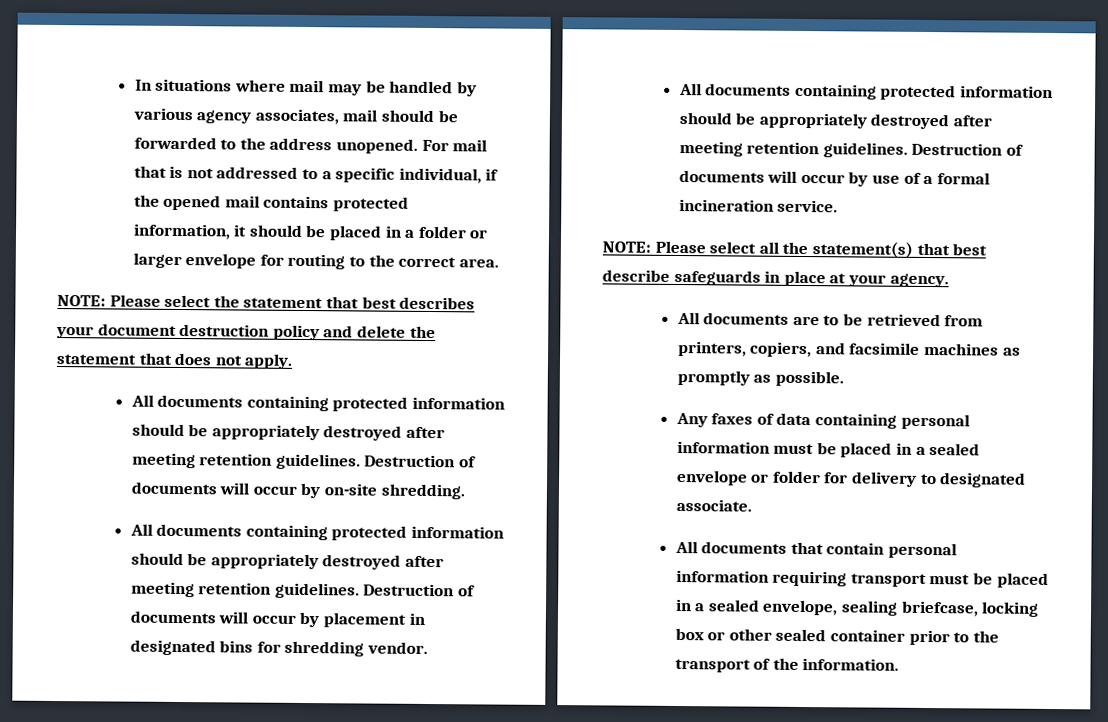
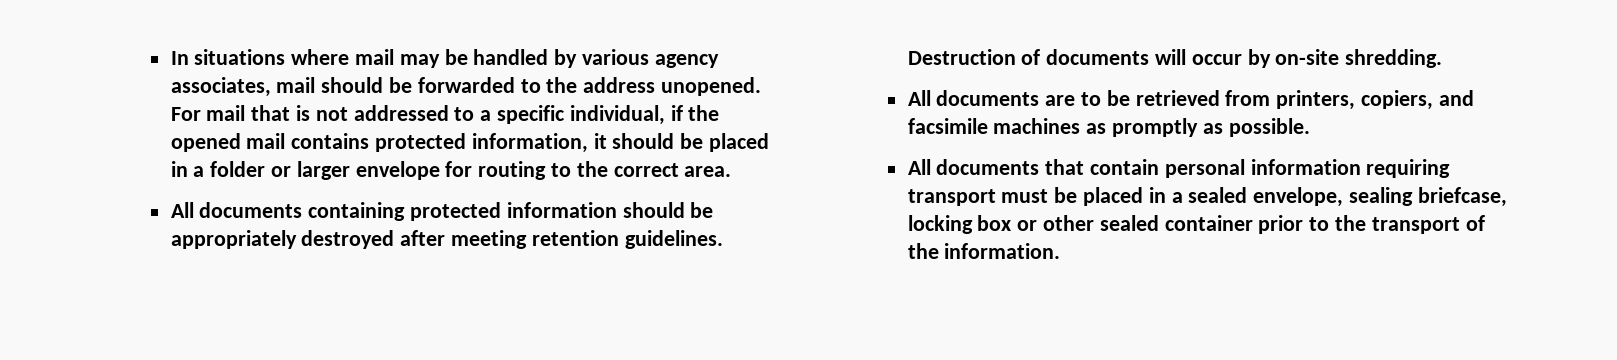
- NOTE: Please select the statement that best describes your document destruction policy and delete the statement that does not apply.
- All documents containing protected information should be appropriately destroyed after meeting retention guidelines. Destruction of documents will occur by placement in designated bins for shredding vendor.
- All documents containing protected information should be appropriately destroyed after meeting retention guidelines. Destruction of documents will occur by use of a formal incineration service.
- NOTE: Please select all the statement(s) that best describe safeguards in place at your agency.
- Any faxes of data containing personal information must be placed in a sealed envelope or folder for delivery to designated associate.

